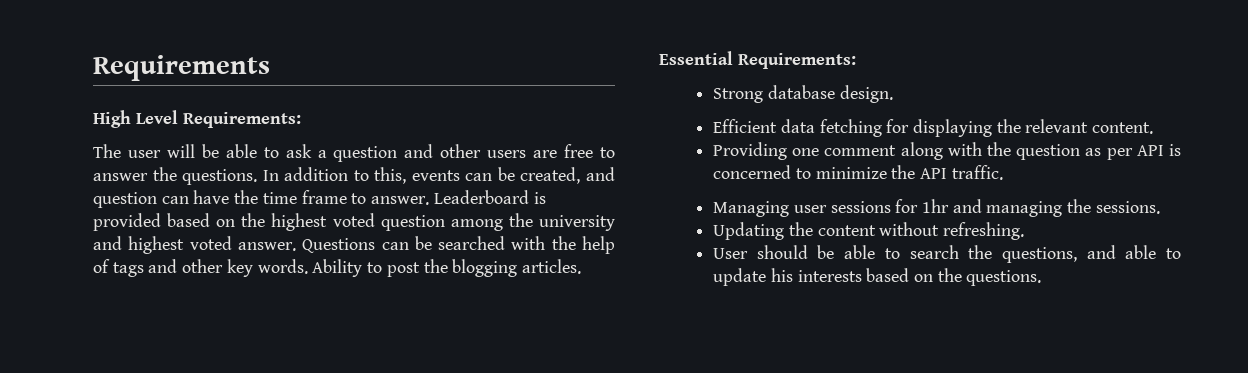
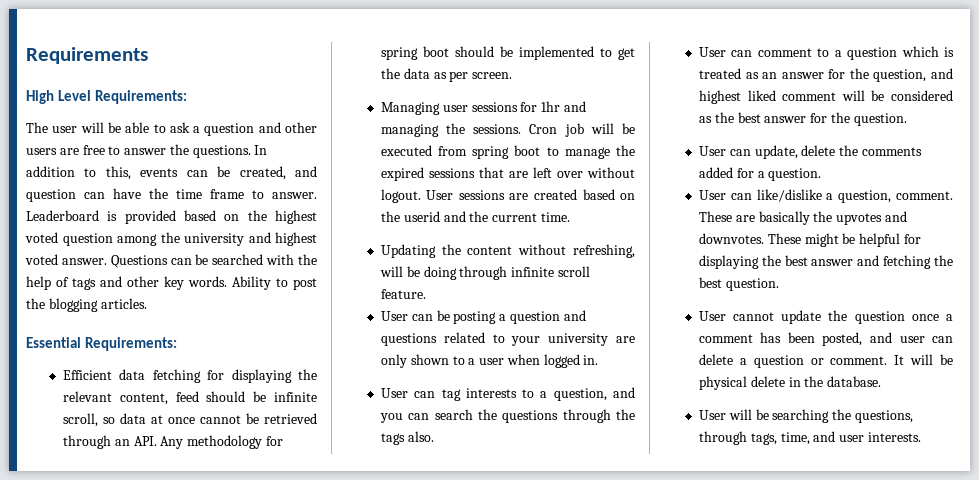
- Strong database design.
- Efficient data fetching for displaying the relevant content.
- Providing one comment along with the question as per API is concerned to minimize the API traffic.
+ Efficient data fetching for displaying the relevant content, feed should be infinite scroll, so data at once cannot be retrieved through an API. Any methodology for spring boot should be implemented to get the data as per screen.
- Managing user sessions for 1hr and managing the sessions.
- Updating the content without refreshing.
- User should be able to search the questions, and able to update his interests based on the questions.
+ Managing user sessions for 1hr and managing the sessions. Cron job will be executed from spring boot to manage the expired sessions that are left over without logout. User sessions are created based on the userid and the current time.
+ Updating the content without refreshing, will be doing through infinite scroll feature.
+ User can be posting a question and questions related to your university are only shown to a user when logged in.
+ User can tag interests to a question, and you can search the questions through the tags also.
+ User can comment to a question which is treated as an answer for the question, and highest liked comment will be considered as the best answer for the question.
+ User can update, delete the comments added for a question.
+ User can like/dislike a question, comment. These are basically the upvotes and downvotes. These might be helpful for displaying the best answer and fetching the best question.
+ User cannot update the question once a comment has been posted, and user can delete a question or comment. It will be physical delete in the database.
+ User will be searching the questions, through tags, time, and user interests.

